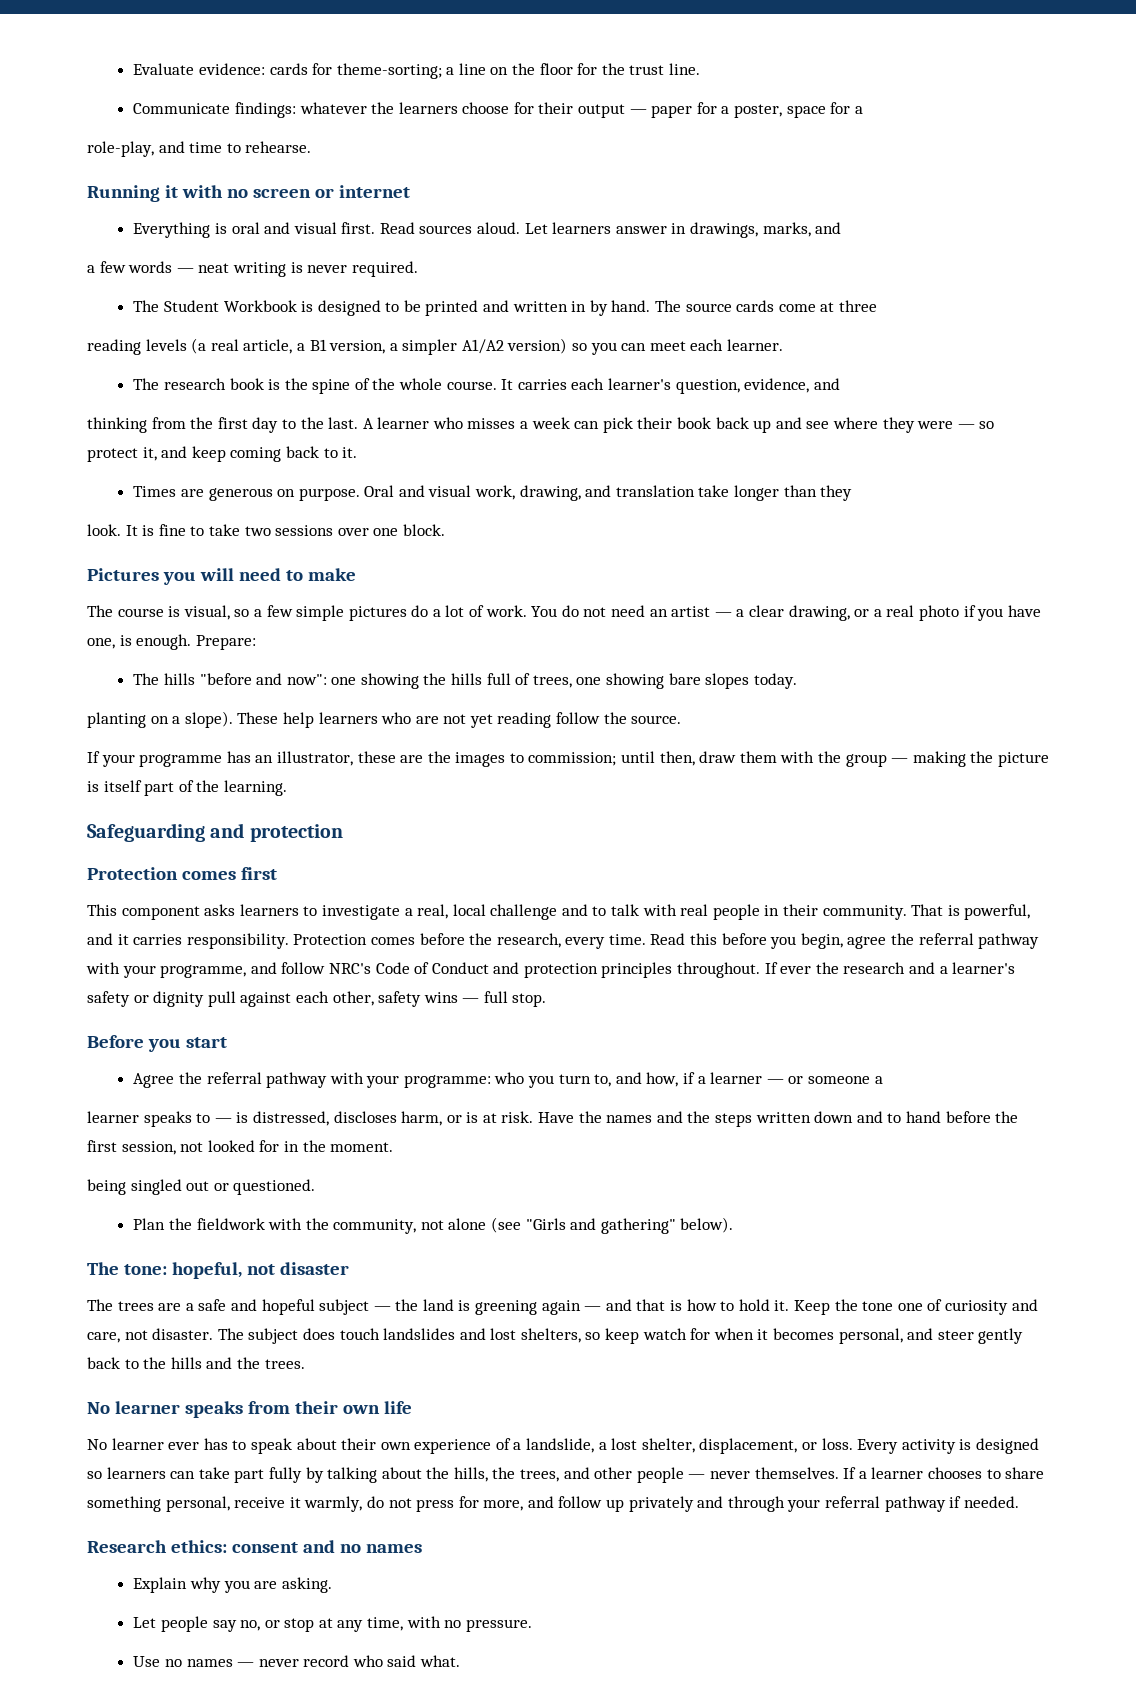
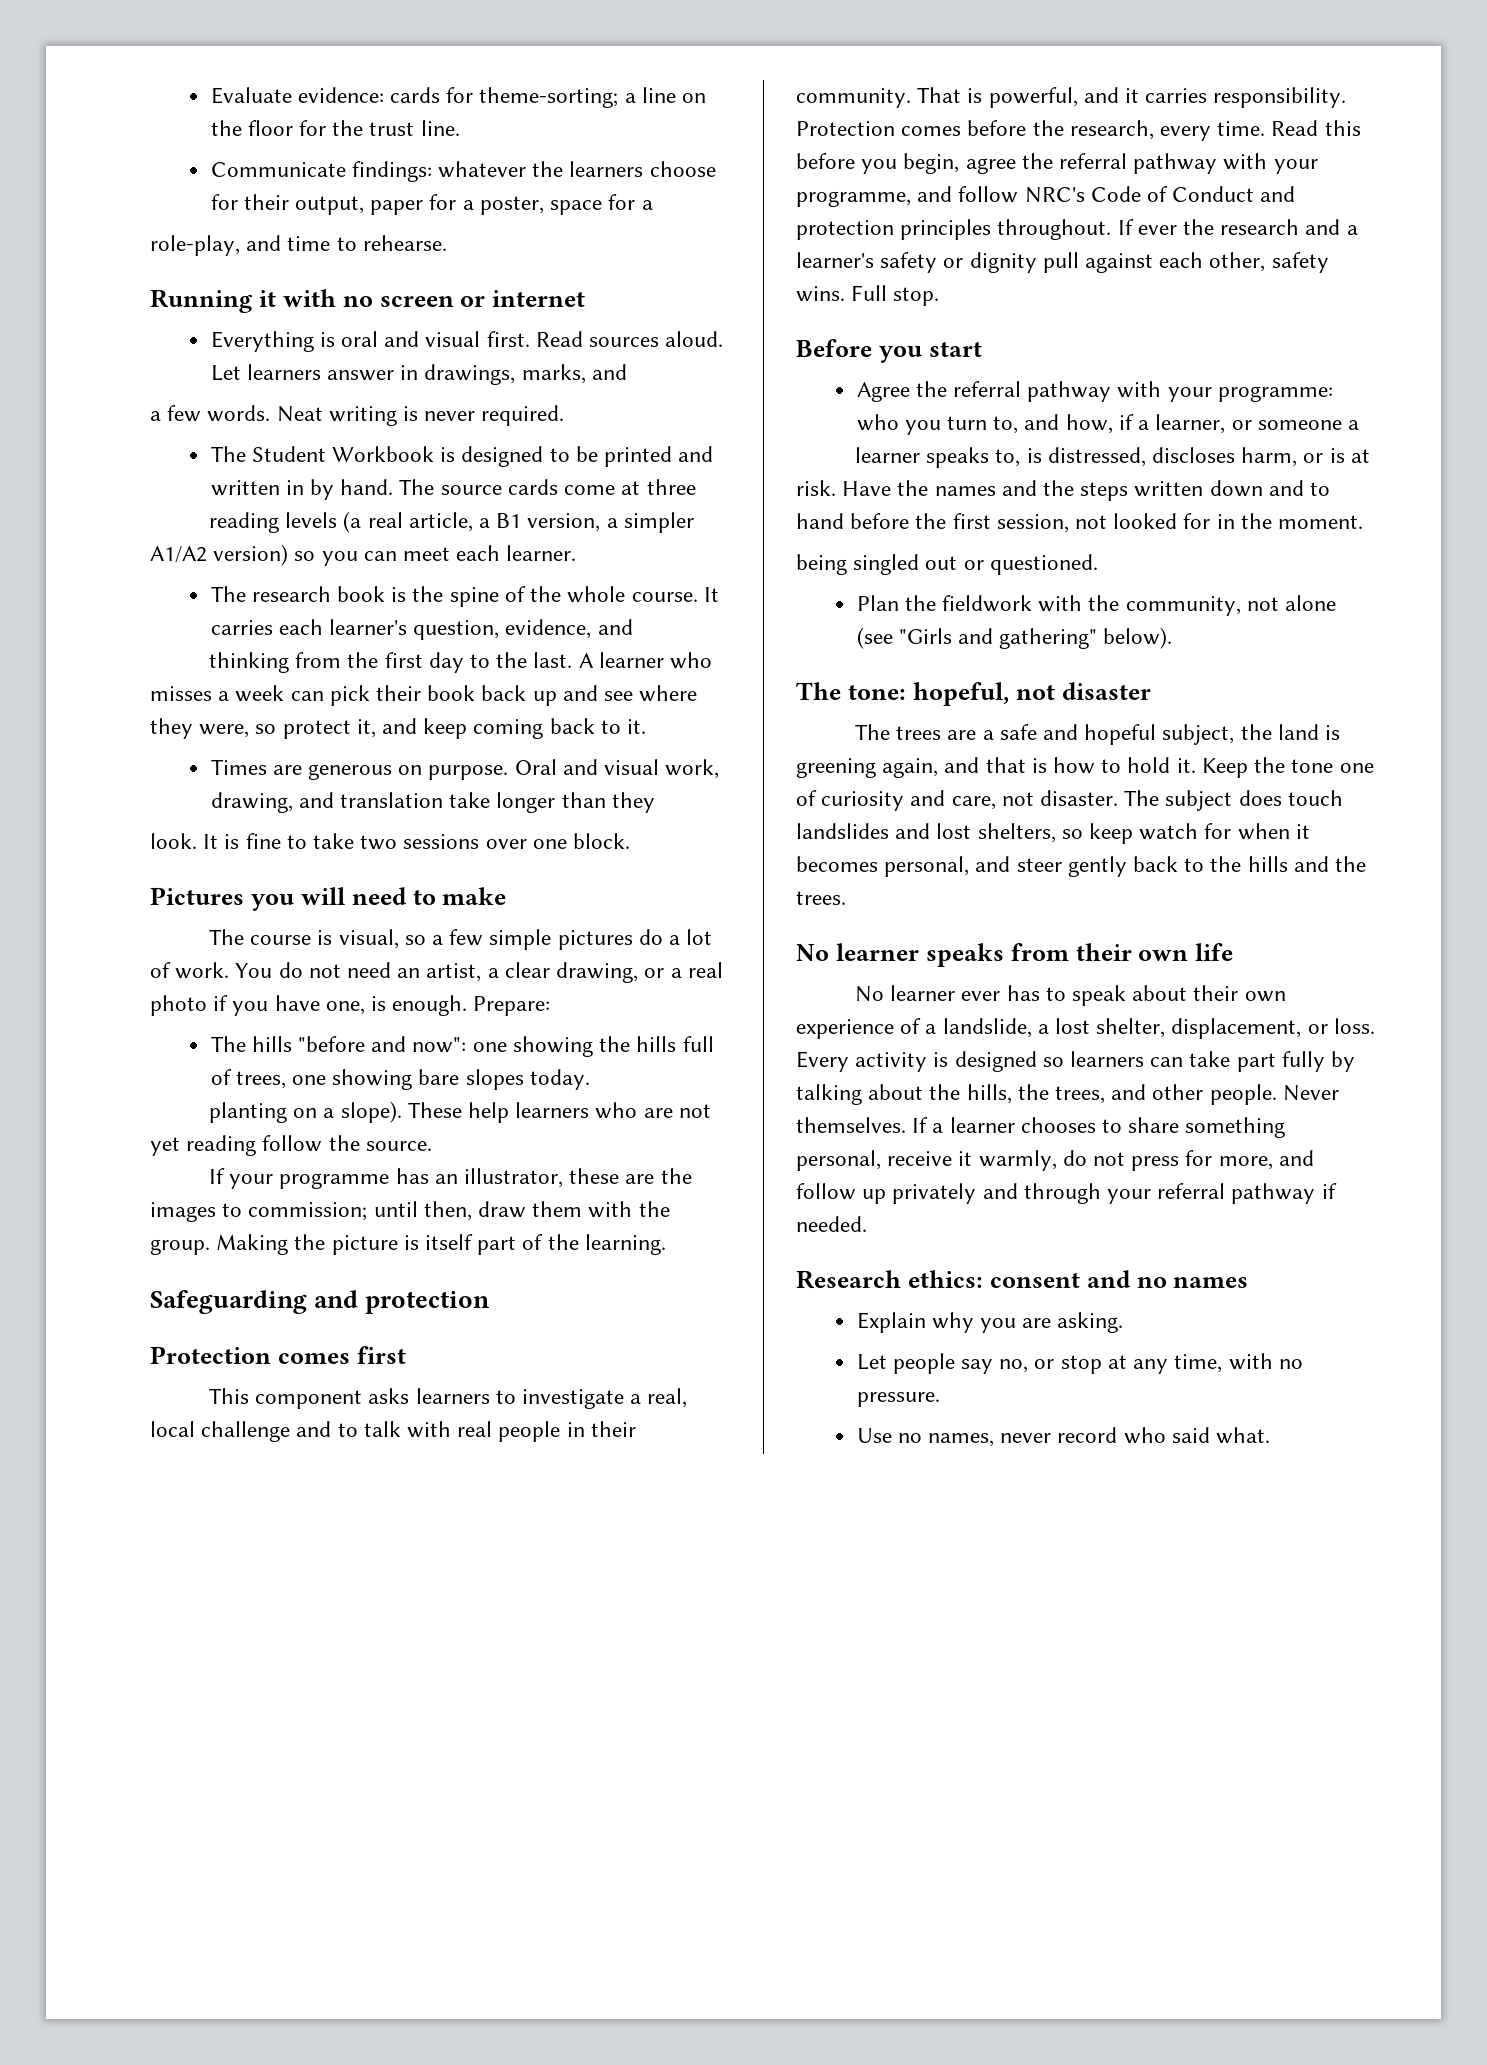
- Communicate findings: whatever the learners choose for their output — paper for a poster, space for a
+ Communicate findings: whatever the learners choose for their output, paper for a poster, space for a
- a few words — neat writing is never required.
+ a few words. Neat writing is never required.
- A learner who misses a week can pick their book back up and see where they were — so protect it, and keep coming back to it.
+ A learner who misses a week can pick their book back up and see where they were, so protect it, and keep coming back to it.
- You do not need an artist — a clear drawing, or a real photo if you have one, is enough.
+ You do not need an artist, a clear drawing, or a real photo if you have one, is enough.
- If your programme has an illustrator, these are the images to commission; until then, draw them with the group — making the picture is itself part of the learning.
+ If your programme has an illustrator, these are the images to commission; until then, draw them with the group. Making the picture is itself part of the learning.
- If ever the research and a learner's safety or dignity pull against each other, safety wins — full stop.
+ If ever the research and a learner's safety or dignity pull against each other, safety wins. Full stop.
- Agree the referral pathway with your programme: who you turn to, and how, if a learner — or someone a
+ Agree the referral pathway with your programme: who you turn to, and how, if a learner, or someone a
- learner speaks to — is distressed, discloses harm, or is at risk.
+ learner speaks to, is distressed, discloses harm, or is at risk.
- The trees are a safe and hopeful subject — the land is greening again — and that is how to hold it.
+ The trees are a safe and hopeful subject, the land is greening again, and that is how to hold it.
- Every activity is designed so learners can take part fully by talking about the hills, the trees, and other people — never themselves.
+ Every activity is designed so learners can take part fully by talking about the hills, the trees, and other people. Never themselves.
- Use no names — never record who said what.
+ Use no names, never record who said what.

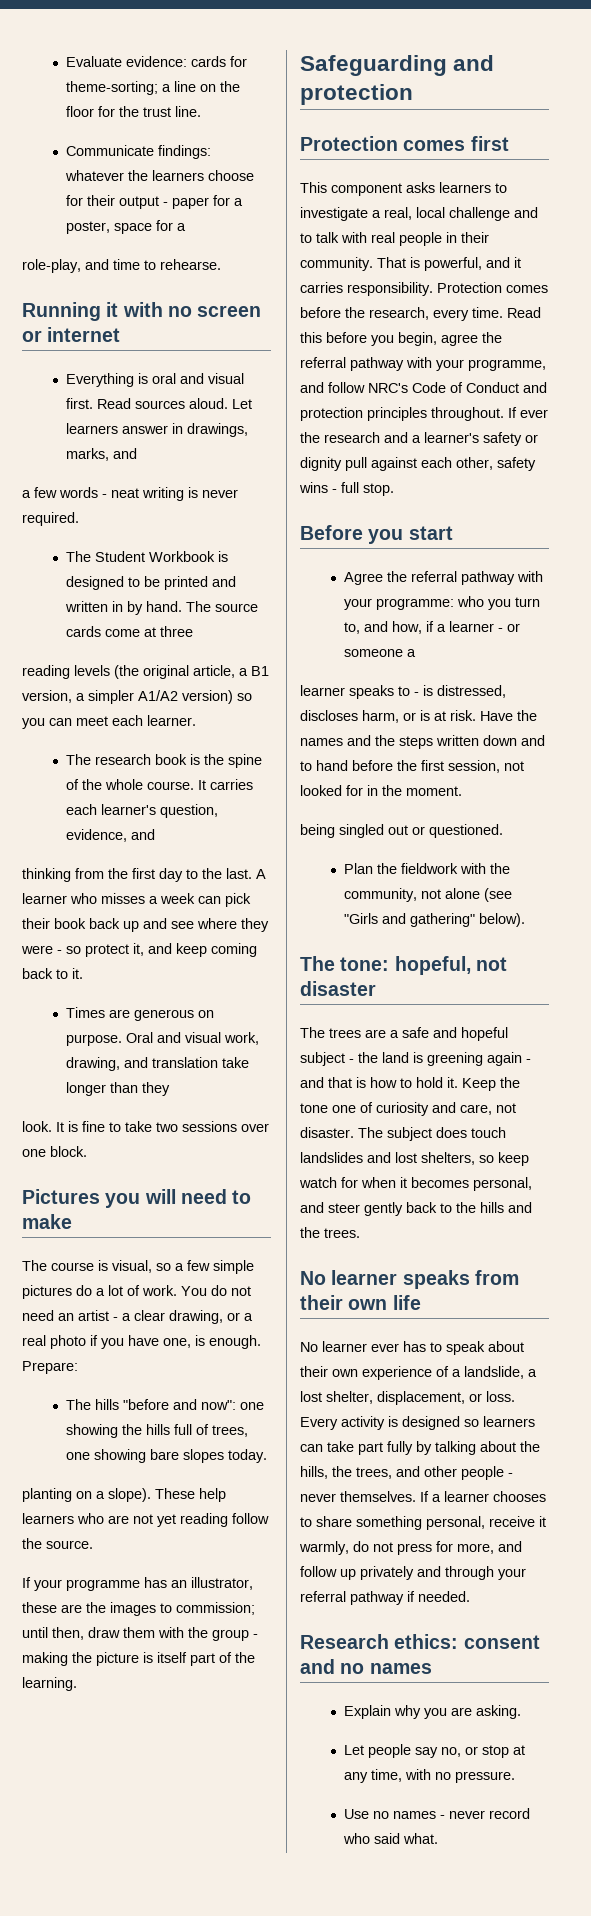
- Communicate findings: whatever the learners choose for their output, paper for a poster, space for a
+ Communicate findings: whatever the learners choose for their output - paper for a poster, space for a
- a few words. Neat writing is never required.
+ a few words - neat writing is never required.
- reading levels (a real article, a B1 version, a simpler A1/A2 version) so you can meet each learner.
+ reading levels (the original article, a B1 version, a simpler A1/A2 version) so you can meet each learner.
- A learner who misses a week can pick their book back up and see where they were, so protect it, and keep coming back to it.
+ A learner who misses a week can pick their book back up and see where they were - so protect it, and keep coming back to it.
- You do not need an artist, a clear drawing, or a real photo if you have one, is enough.
+ You do not need an artist - a clear drawing, or a real photo if you have one, is enough.
- If your programme has an illustrator, these are the images to commission; until then, draw them with the group. Making the picture is itself part of the learning.
+ If your programme has an illustrator, these are the images to commission; until then, draw them with the group - making the picture is itself part of the learning.
- If ever the research and a learner's safety or dignity pull against each other, safety wins. Full stop.
+ If ever the research and a learner's safety or dignity pull against each other, safety wins - full stop.
- Agree the referral pathway with your programme: who you turn to, and how, if a learner, or someone a
+ Agree the referral pathway with your programme: who you turn to, and how, if a learner - or someone a
- learner speaks to, is distressed, discloses harm, or is at risk.
+ learner speaks to - is distressed, discloses harm, or is at risk.
- The trees are a safe and hopeful subject, the land is greening again, and that is how to hold it.
+ The trees are a safe and hopeful subject - the land is greening again - and that is how to hold it.
- Every activity is designed so learners can take part fully by talking about the hills, the trees, and other people. Never themselves.
+ Every activity is designed so learners can take part fully by talking about the hills, the trees, and other people - never themselves.
- Use no names, never record who said what.
+ Use no names - never record who said what.

